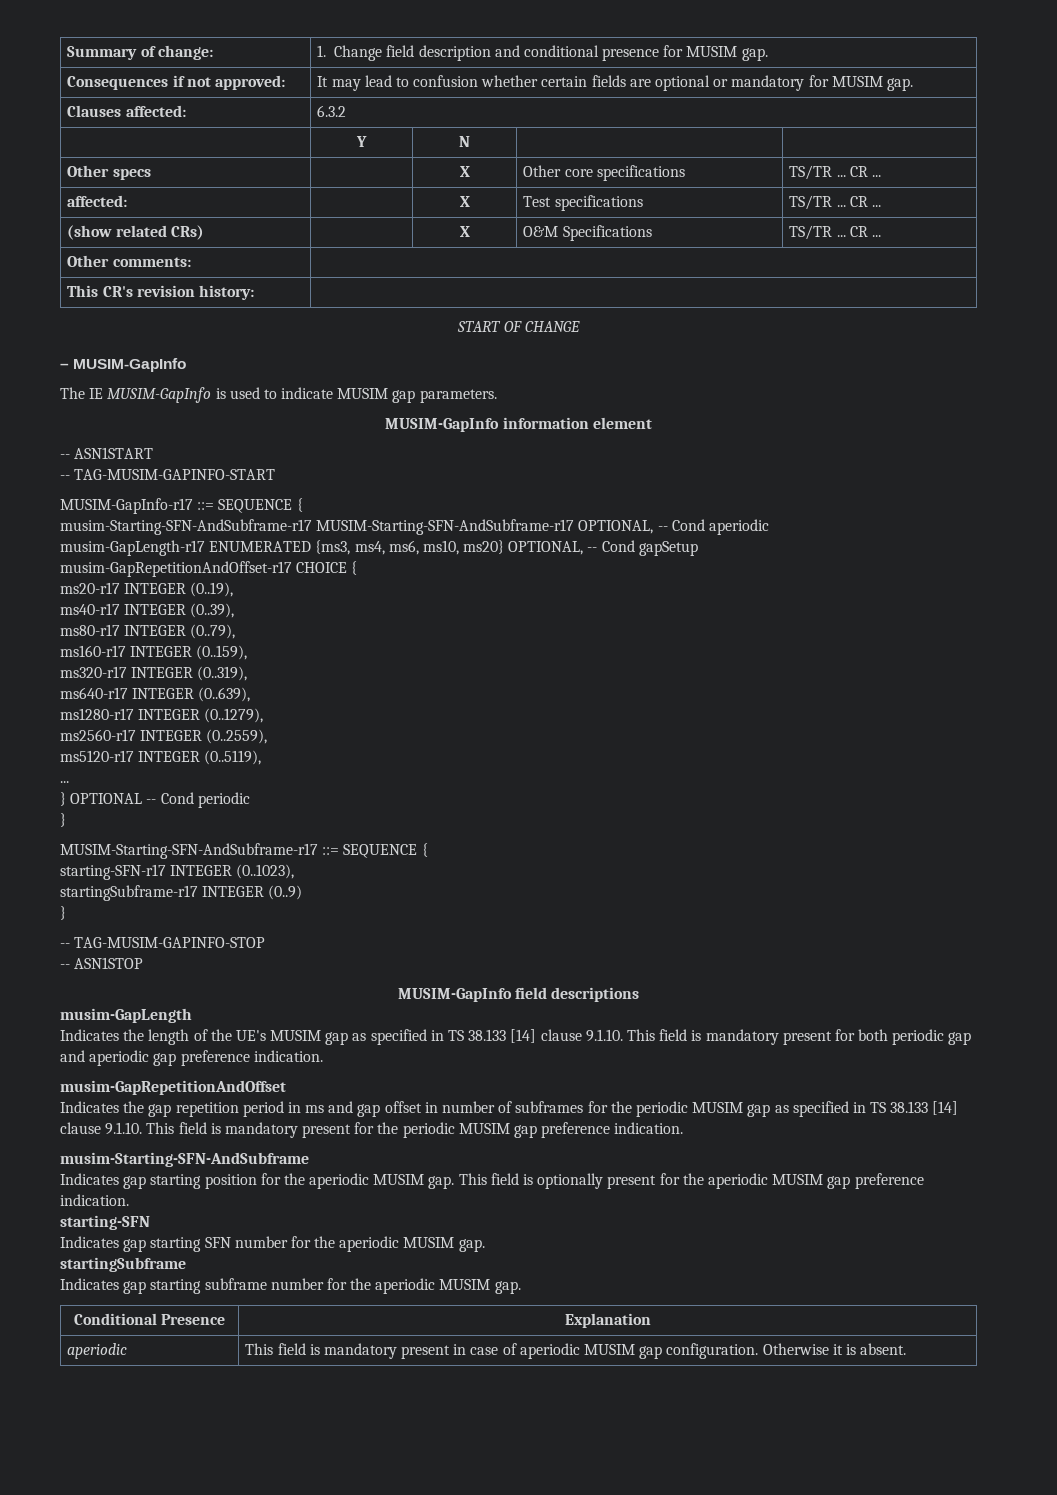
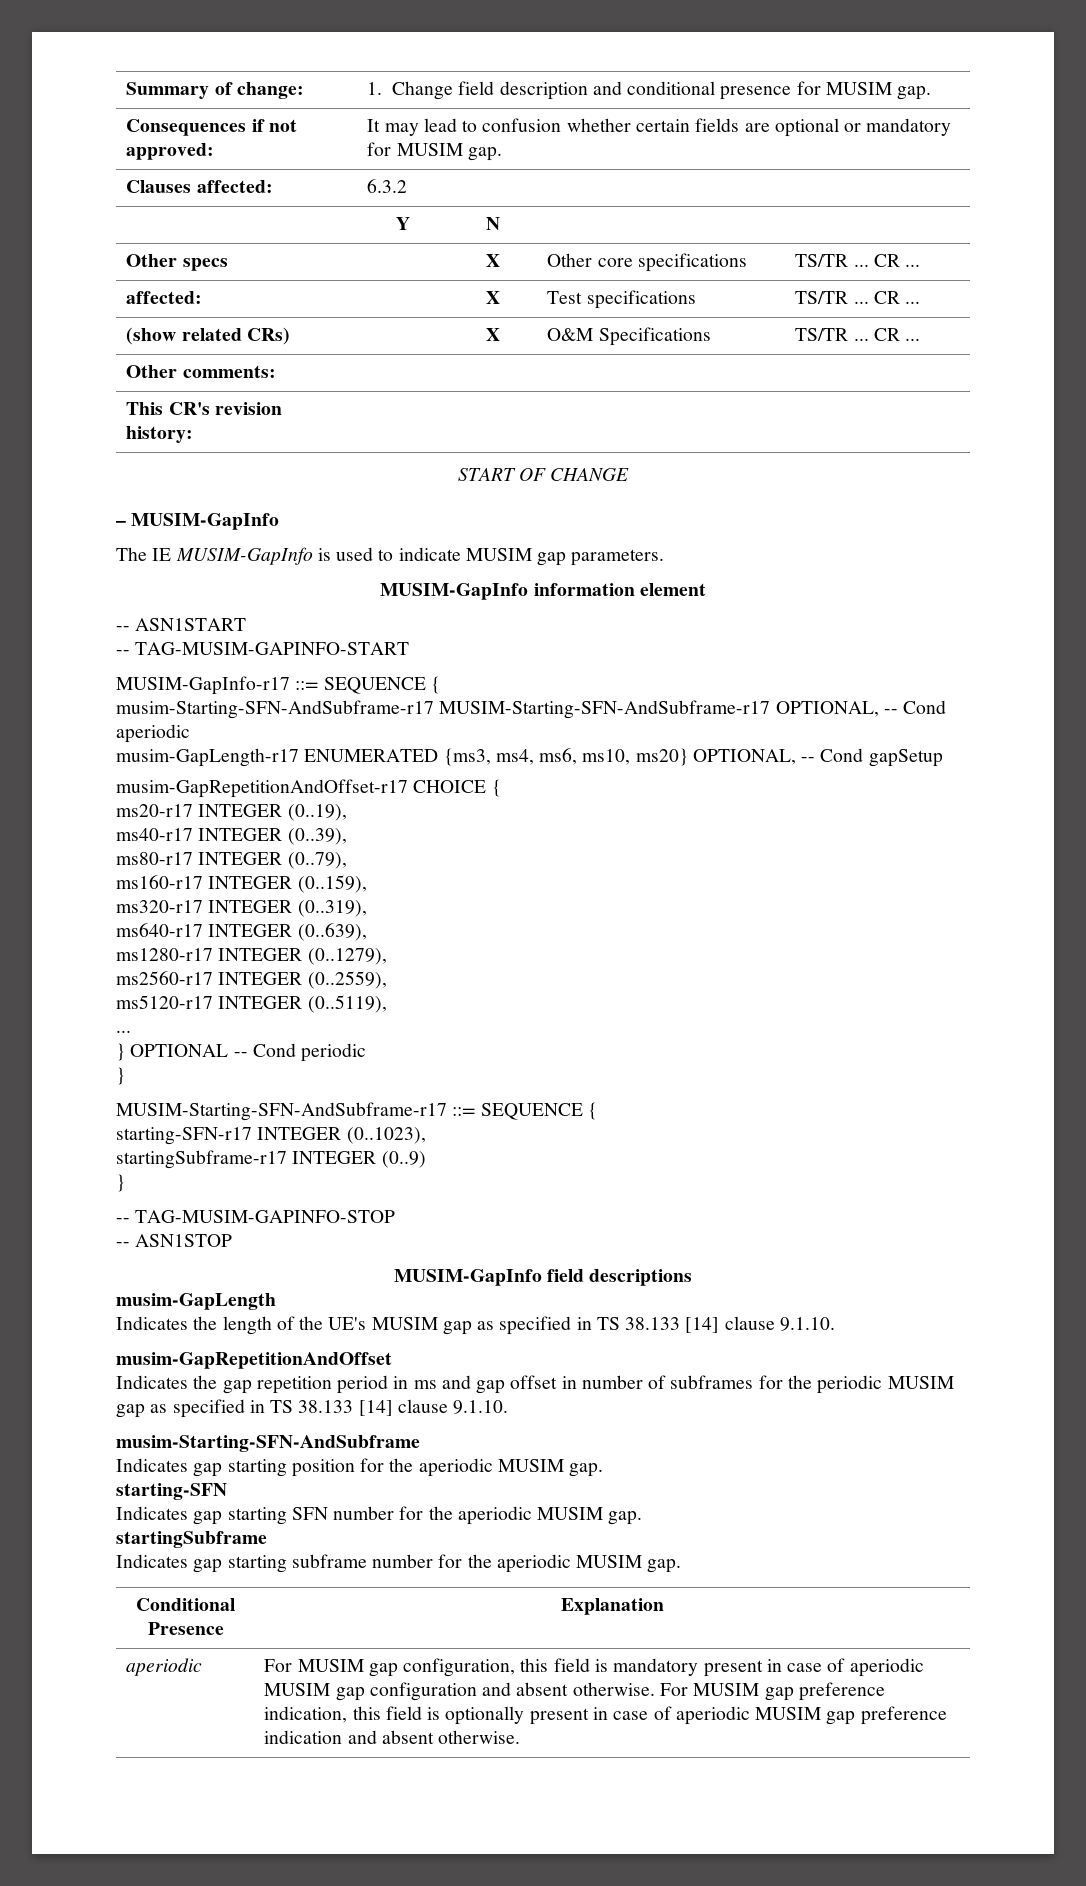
- Indicates the length of the UE's MUSIM gap as specified in TS 38.133 [14] clause 9.1.10. This field is mandatory present for both periodic gap and aperiodic gap preference indication.
+ Indicates the length of the UE's MUSIM gap as specified in TS 38.133 [14] clause 9.1.10.
- Indicates the gap repetition period in ms and gap offset in number of subframes for the periodic MUSIM gap as specified in TS 38.133 [14] clause 9.1.10. This field is mandatory present for the periodic MUSIM gap preference indication.
+ Indicates the gap repetition period in ms and gap offset in number of subframes for the periodic MUSIM gap as specified in TS 38.133 [14] clause 9.1.10.
- This field is optionally present for the aperiodic MUSIM gap preference indication.
- This field is mandatory present in case of aperiodic MUSIM gap configuration. Otherwise it is absent.
+ For MUSIM gap configuration, this field is mandatory present in case of aperiodic MUSIM gap configuration and absent otherwise. For MUSIM gap preference indication, this field is optionally present in case of aperiodic MUSIM gap preference indication and absent otherwise.

